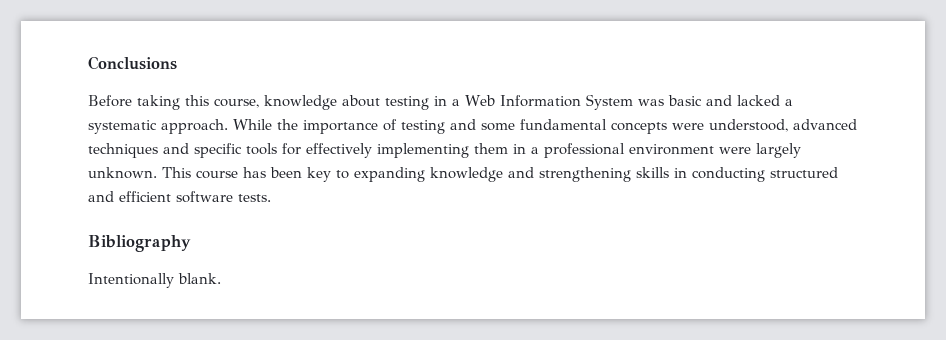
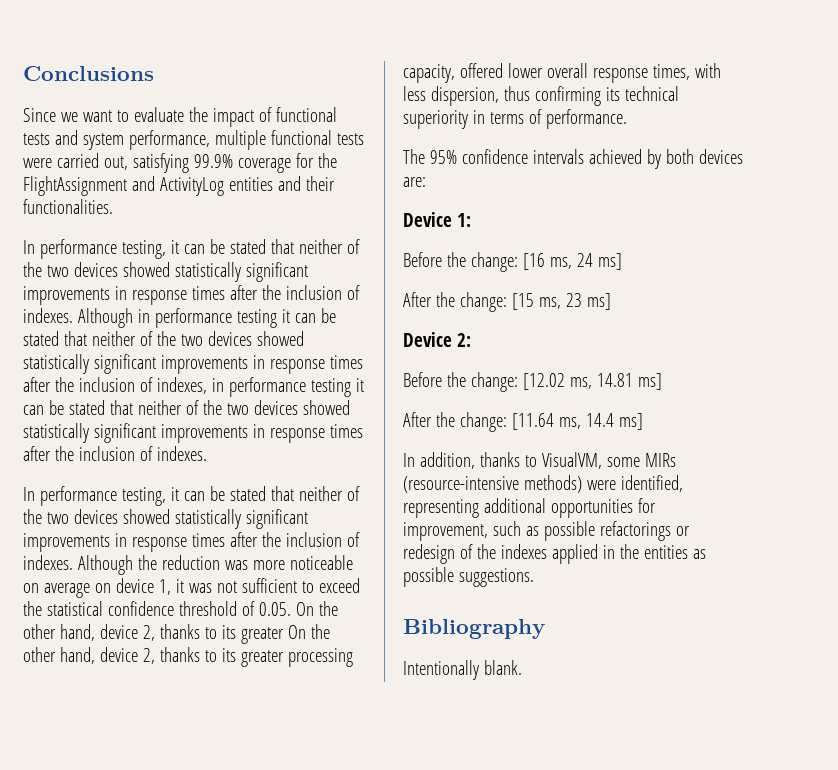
- Before taking this course, knowledge about testing in a Web Information System was basic and lacked a systematic approach. While the importance of testing and some fundamental concepts were understood, advanced techniques and specific tools for effectively implementing them in a professional environment were largely unknown. This course has been key to expanding knowledge and strengthening skills in conducting structured and efficient software tests.
+ Since we want to evaluate the impact of functional tests and system performance, multiple functional tests were carried out, satisfying 99.9% coverage for the FlightAssignment and ActivityLog entities and their functionalities.
+ In performance testing, it can be stated that neither of the two devices showed statistically significant improvements in response times after the inclusion of indexes. Although in performance testing it can be stated that neither of the two devices showed statistically significant improvements in response times after the inclusion of indexes, in performance testing it can be stated that neither of the two devices showed statistically significant improvements in response times after the inclusion of indexes.
+ In performance testing, it can be stated that neither of the two devices showed statistically significant improvements in response times after the inclusion of indexes. Although the reduction was more noticeable on average on device 1, it was not sufficient to exceed the statistical confidence threshold of 0.05. On the other hand, device 2, thanks to its greater On the other hand, device 2, thanks to its greater processing capacity, offered lower overall response times, with less dispersion, thus confirming its technical superiority in terms of performance.
+ The 95% confidence intervals achieved by both devices are:
+ Device 1:
+ Before the change: [16 ms, 24 ms]
+ After the change: [15 ms, 23 ms]
+ Device 2:
+ Before the change: [12.02 ms, 14.81 ms]
+ After the change: [11.64 ms, 14.4 ms]
+ In addition, thanks to VisualVM, some MIRs (resource-intensive methods) were identified, representing additional opportunities for improvement, such as possible refactorings or redesign of the indexes applied in the entities as possible suggestions.

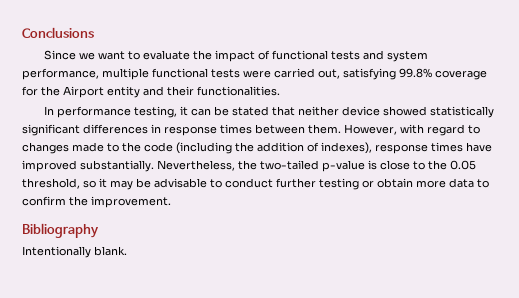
- Since we want to evaluate the impact of functional tests and system performance, multiple functional tests were carried out, satisfying 99.9% coverage for the FlightAssignment and ActivityLog entities and their functionalities.
+ Since we want to evaluate the impact of functional tests and system performance, multiple functional tests were carried out, satisfying 99.8% coverage for the Airport entity and their functionalities.
- In performance testing, it can be stated that neither of the two devices showed statistically significant improvements in response times after the inclusion of indexes. Although in performance testing it can be stated that neither of the two devices showed statistically significant improvements in response times after the inclusion of indexes, in performance testing it can be stated that neither of the two devices showed statistically significant improvements in response times after the inclusion of indexes.
- In performance testing, it can be stated that neither of the two devices showed statistically significant improvements in response times after the inclusion of indexes. Although the reduction was more noticeable on average on device 1, it was not sufficient to exceed the statistical confidence threshold of 0.05. On the other hand, device 2, thanks to its greater On the other hand, device 2, thanks to its greater processing capacity, offered lower overall response times, with less dispersion, thus confirming its technical superiority in terms of performance.
- The 95% confidence intervals achieved by both devices are:
- Device 1:
- Before the change: [16 ms, 24 ms]
- After the change: [15 ms, 23 ms]
- Device 2:
- Before the change: [12.02 ms, 14.81 ms]
- After the change: [11.64 ms, 14.4 ms]
- In addition, thanks to VisualVM, some MIRs (resource-intensive methods) were identified, representing additional opportunities for improvement, such as possible refactorings or redesign of the indexes applied in the entities as possible suggestions.
+ In performance testing, it can be stated that neither device showed statistically significant differences in response times between them. However, with regard to changes made to the code (including the addition of indexes), response times have improved substantially. Nevertheless, the two-tailed p-value is close to the 0.05 threshold, so it may be advisable to conduct further testing or obtain more data to confirm the improvement.

